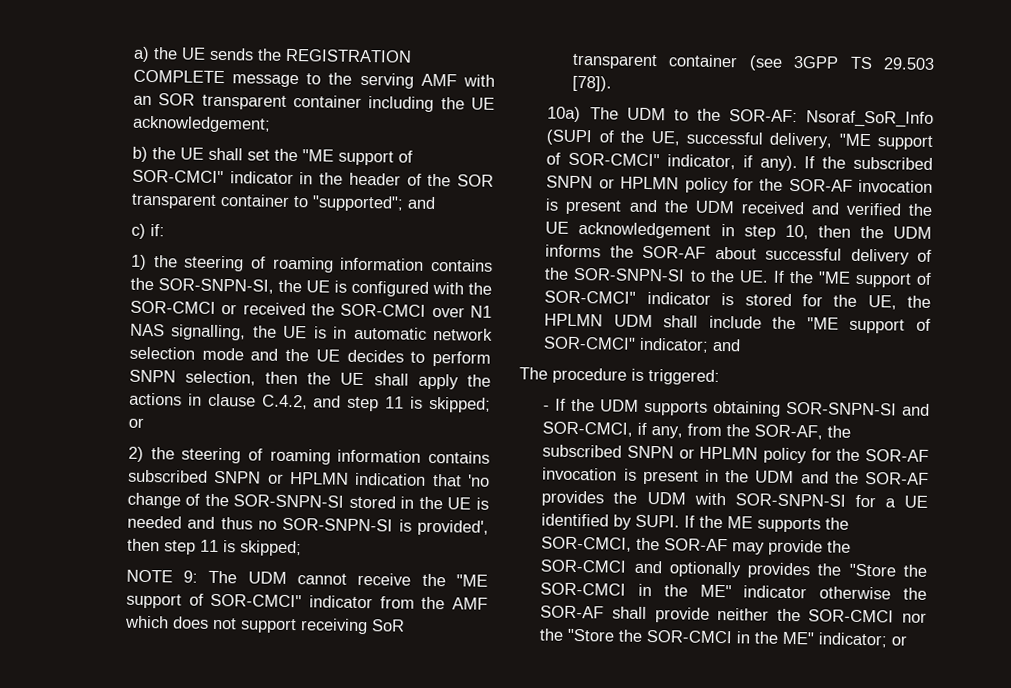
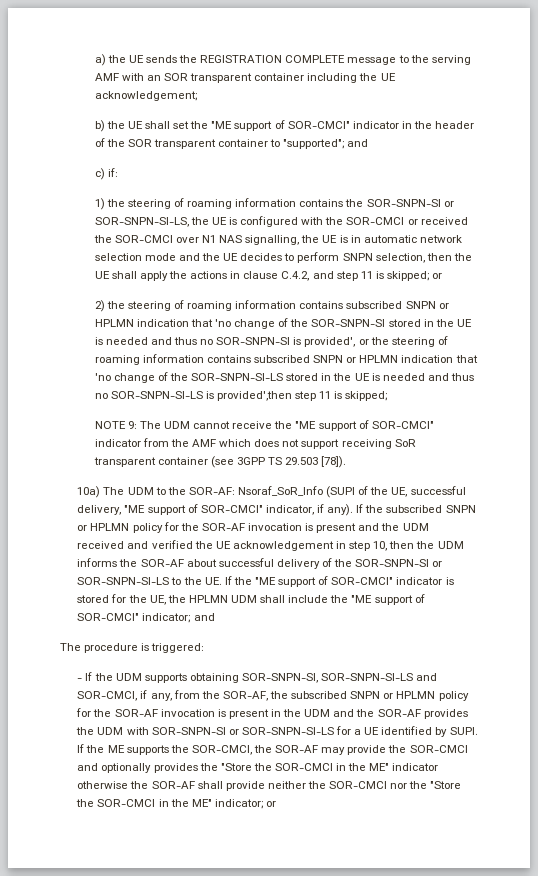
- 1) the steering of roaming information contains the SOR-SNPN-SI, the UE is configured with the SOR-CMCI or received the SOR-CMCI over N1 NAS signalling, the UE is in automatic network selection mode and the UE decides to perform SNPN selection, then the UE shall apply the actions in clause C.4.2, and step 11 is skipped; or
+ 1) the steering of roaming information contains the SOR-SNPN-SI or SOR-SNPN-SI-LS, the UE is configured with the SOR-CMCI or received the SOR-CMCI over N1 NAS signalling, the UE is in automatic network selection mode and the UE decides to perform SNPN selection, then the UE shall apply the actions in clause C.4.2, and step 11 is skipped; or
- 2) the steering of roaming information contains subscribed SNPN or HPLMN indication that 'no change of the SOR-SNPN-SI stored in the UE is needed and thus no SOR-SNPN-SI is provided', then step 11 is skipped;
+ 2) the steering of roaming information contains subscribed SNPN or HPLMN indication that 'no change of the SOR-SNPN-SI stored in the UE is needed and thus no SOR-SNPN-SI is provided', or the steering of roaming information contains subscribed SNPN or HPLMN indication that 'no change of the SOR-SNPN-SI-LS stored in the UE is needed and thus no SOR-SNPN-SI-LS is provided',then step 11 is skipped;
- If the subscribed SNPN or HPLMN policy for the SOR-AF invocation is present and the UDM received and verified the UE acknowledgement in step 10, then the UDM informs the SOR-AF about successful delivery of the SOR-SNPN-SI to the UE. If the "ME support of SOR-CMCI" indicator is stored for the UE, the HPLMN UDM shall include the "ME support of SOR-CMCI" indicator;
+ If the subscribed SNPN or HPLMN policy for the SOR-AF invocation is present and the UDM received and verified the UE acknowledgement in step 10, then the UDM informs the SOR-AF about successful delivery of the SOR-SNPN-SI or SOR-SNPN-SI-LS to the UE. If the "ME support of SOR-CMCI" indicator is stored for the UE, the HPLMN UDM shall include the "ME support of SOR-CMCI" indicator;
- - If the UDM supports obtaining SOR-SNPN-SI and SOR-CMCI, if any, from the SOR-AF, the subscribed SNPN or HPLMN policy for the SOR-AF invocation is present in the UDM and the SOR-AF provides the UDM with SOR-SNPN-SI for a UE identified by SUPI.
+ - If the UDM supports obtaining SOR-SNPN-SI, SOR-SNPN-SI-LS and SOR-CMCI, if any, from the SOR-AF, the subscribed SNPN or HPLMN policy for the SOR-AF invocation is present in the UDM and the SOR-AF provides the UDM with SOR-SNPN-SI or SOR-SNPN-SI-LS for a UE identified by SUPI.

